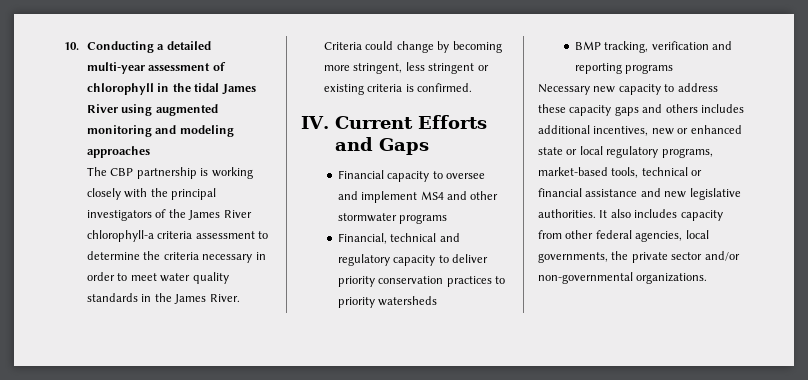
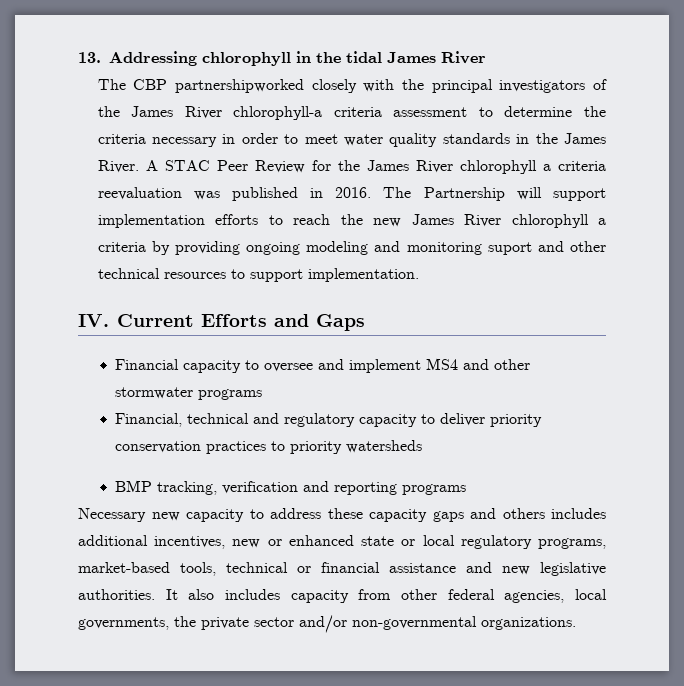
- 10. Conducting a detailed multi-year assessment of chlorophyll in the tidal James River using augmented monitoring and modeling approaches
+ 13. Addressing chlorophyll in the tidal James River
- The CBP partnership is working closely with the principal investigators of the James River chlorophyll-a criteria assessment to determine the criteria necessary in order to meet water quality standards in the James River.
+ The CBP partnershipworked closely with the principal investigators of the James River chlorophyll-a criteria assessment to determine the criteria necessary in order to meet water quality standards in the James River.
- Criteria could change by becoming more stringent, less stringent or existing criteria is confirmed.
+ A STAC Peer Review for the James River chlorophyll a criteria reevaluation was published in 2016. The Partnership will support implementation efforts to reach the new James River chlorophyll a criteria by providing ongoing modeling and monitoring suport and other technical resources to support implementation.

